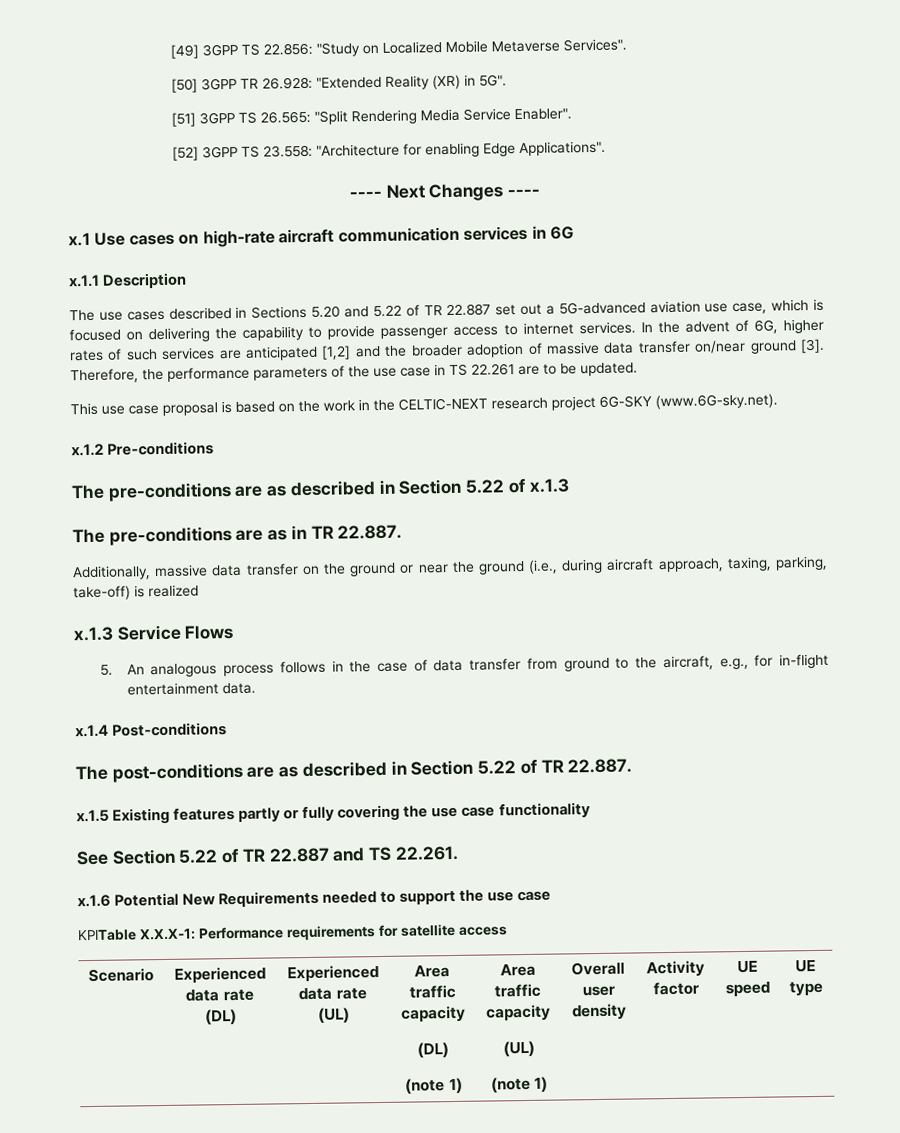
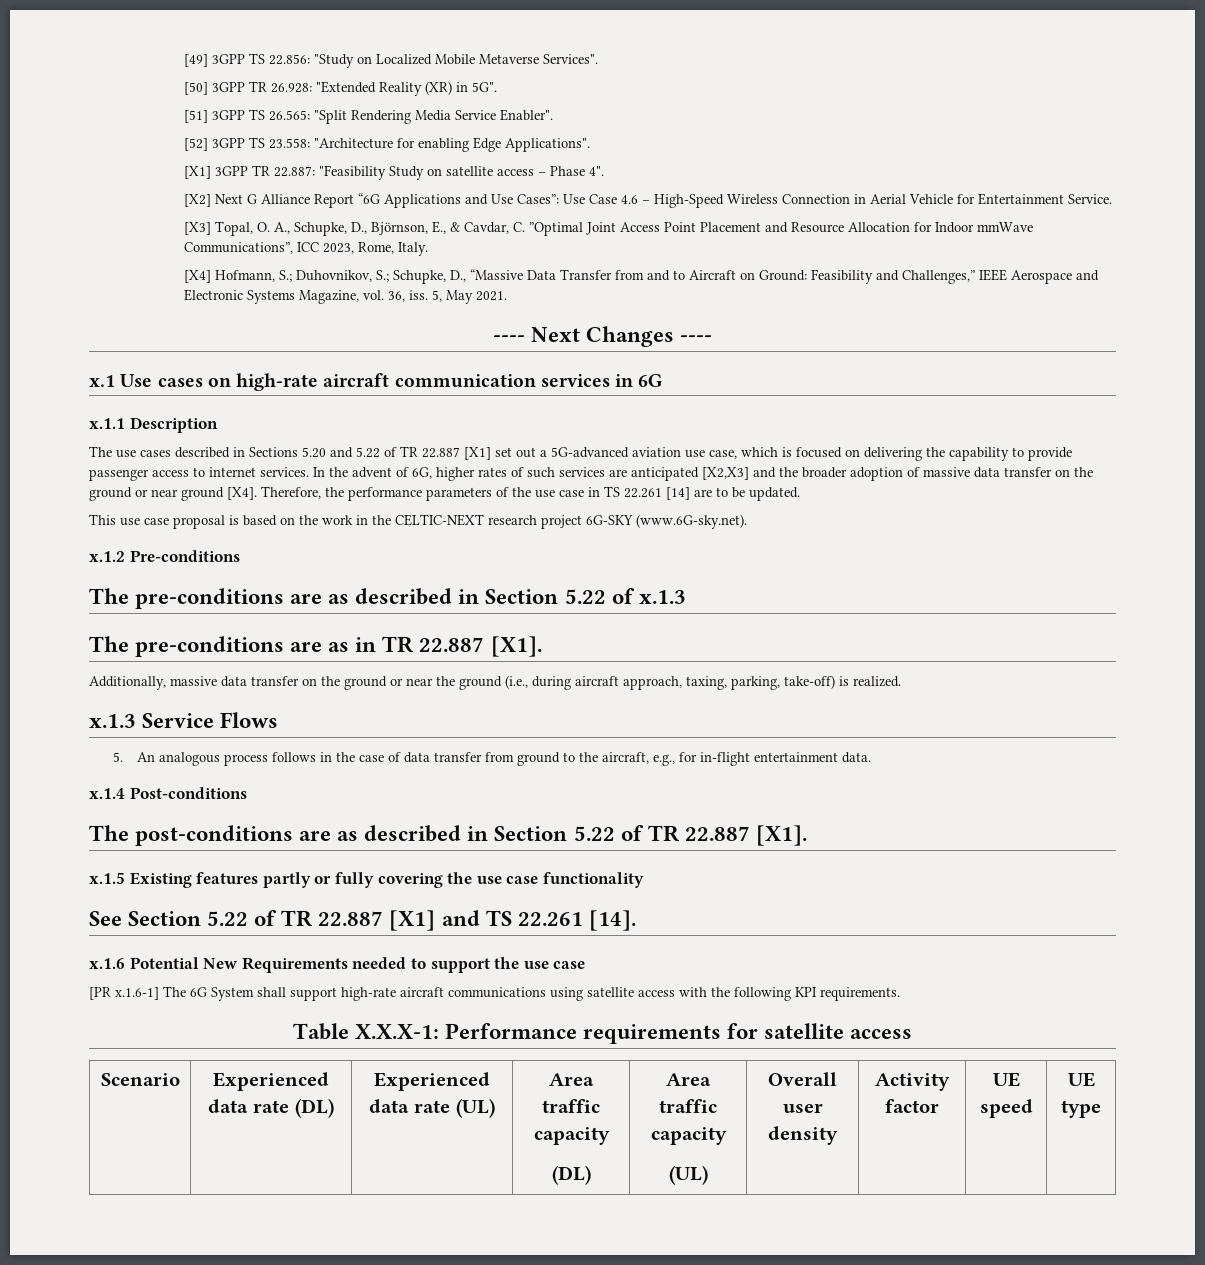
+ [X1] 3GPP TR 22.887: "Feasibility Study on satellite access – Phase 4".
+ [X2] Next G Alliance Report “6G Applications and Use Cases”: Use Case 4.6 – High-Speed Wireless Connection in Aerial Vehicle for Entertainment Service.
+ [X3] Topal, O. A., Schupke, D., Björnson, E., & Cavdar, C. ”Optimal Joint Access Point Placement and Resource Allocation for Indoor mmWave Communications”, ICC 2023, Rome, Italy.
+ [X4] Hofmann, S.; Duhovnikov, S.; Schupke, D., “Massive Data Transfer from and to Aircraft on Ground: Feasibility and Challenges,” IEEE Aerospace and Electronic Systems Magazine, vol. 36, iss. 5, May 2021.
- The use cases described in Sections 5.20 and 5.22 of TR 22.887 set out a 5G-advanced aviation use case, which is focused on delivering the capability to provide passenger access to internet services.
+ The use cases described in Sections 5.20 and 5.22 of TR 22.887 [X1] set out a 5G-advanced aviation use case, which is focused on delivering the capability to provide passenger access to internet services.
- In the advent of 6G, higher rates of such services are anticipated [1,2] and the broader adoption of massive data transfer on/near ground [3]. Therefore, the performance parameters of the use case in TS 22.261 are to be updated.
+ In the advent of 6G, higher rates of such services are anticipated [X2,X3] and the broader adoption of massive data transfer on the ground or near ground [X4]. Therefore, the performance parameters of the use case in TS 22.261 [14] are to be updated.
- The pre-conditions are as in TR 22.887.
+ The pre-conditions are as in TR 22.887 [X1].
- Additionally, massive data transfer on the ground or near the ground (i.e., during aircraft approach, taxing, parking, take-off) is realized
+ Additionally, massive data transfer on the ground or near the ground (i.e., during aircraft approach, taxing, parking, take-off) is realized.
- The post-conditions are as described in Section 5.22 of TR 22.887.
+ The post-conditions are as described in Section 5.22 of TR 22.887 [X1].
- See Section 5.22 of TR 22.887 and TS 22.261.
+ See Section 5.22 of TR 22.887 [X1] and TS 22.261 [14].
- KPITable X.X.X-1: Performance requirements for satellite access
+ [PR x.1.6-1] The 6G System shall support high-rate aircraft communications using satellite access with the following KPI requirements.
+ Table X.X.X-1: Performance requirements for satellite access
  Scenario | Experienced data rate (DL) | Experienced data rate (UL) | Area traffic capacity
- (DL)
- (note 1) | Area traffic capacity
- (UL)
- (note 1) | Overall user density | Activity factor | UE speed | UE type
+ (DL) | Area traffic capacity
+ (UL) | Overall user density | Activity factor | UE speed | UE type

